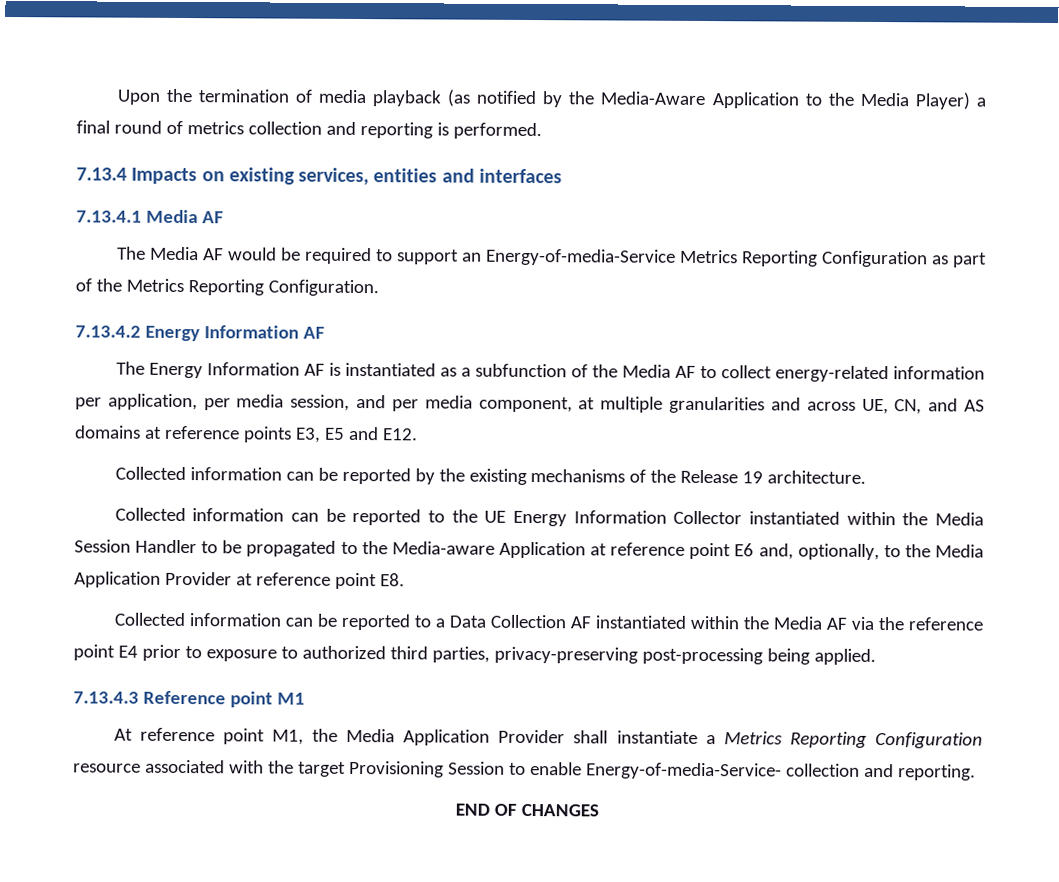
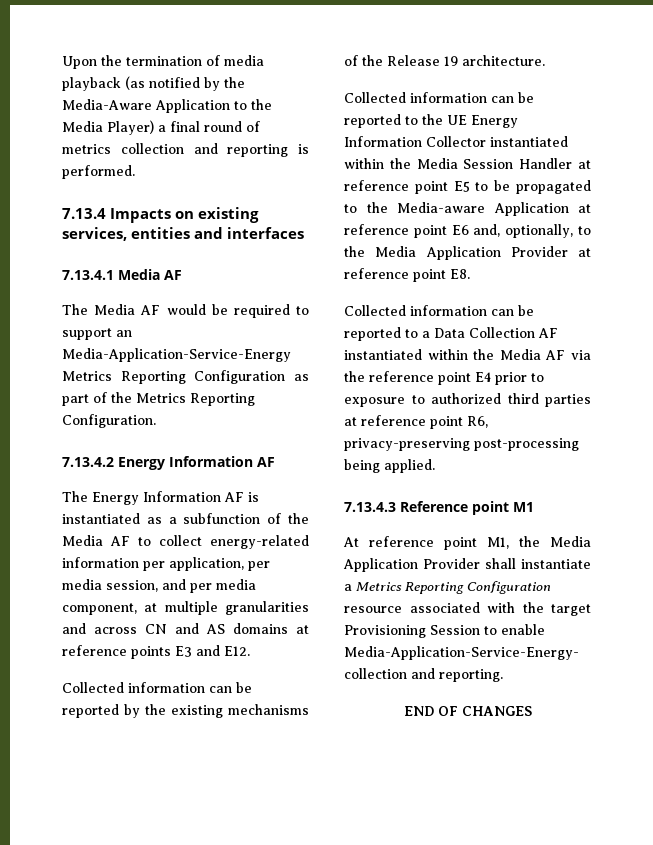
- The Media AF would be required to support an Energy-of-media-Service Metrics Reporting Configuration as part of the Metrics Reporting Configuration.
+ The Media AF would be required to support an Media-Application-Service-Energy Metrics Reporting Configuration as part of the Metrics Reporting Configuration.
- The Energy Information AF is instantiated as a subfunction of the Media AF to collect energy-related information per application, per media session, and per media component, at multiple granularities and across UE, CN, and AS domains at reference points E3, E5 and E12.
+ The Energy Information AF is instantiated as a subfunction of the Media AF to collect energy-related information per application, per media session, and per media component, at multiple granularities and across CN and AS domains at reference points E3 and E12.
- Collected information can be reported to the UE Energy Information Collector instantiated within the Media Session Handler to be propagated to the Media-aware Application at reference point E6 and, optionally, to the Media Application Provider at reference point E8.
+ Collected information can be reported to the UE Energy Information Collector instantiated within the Media Session Handler at reference point E5 to be propagated to the Media-aware Application at reference point E6 and, optionally, to the Media Application Provider at reference point E8.
- Collected information can be reported to a Data Collection AF instantiated within the Media AF via the reference point E4 prior to exposure to authorized third parties, privacy-preserving post-processing being applied.
+ Collected information can be reported to a Data Collection AF instantiated within the Media AF via the reference point E4 prior to exposure to authorized third parties at reference point R6, privacy-preserving post-processing being applied.
- At reference point M1, the Media Application Provider shall instantiate a Metrics Reporting Configuration resource associated with the target Provisioning Session to enable Energy-of-media-Service- collection and reporting.
+ At reference point M1, the Media Application Provider shall instantiate a Metrics Reporting Configuration resource associated with the target Provisioning Session to enable Media-Application-Service-Energy- collection and reporting.

